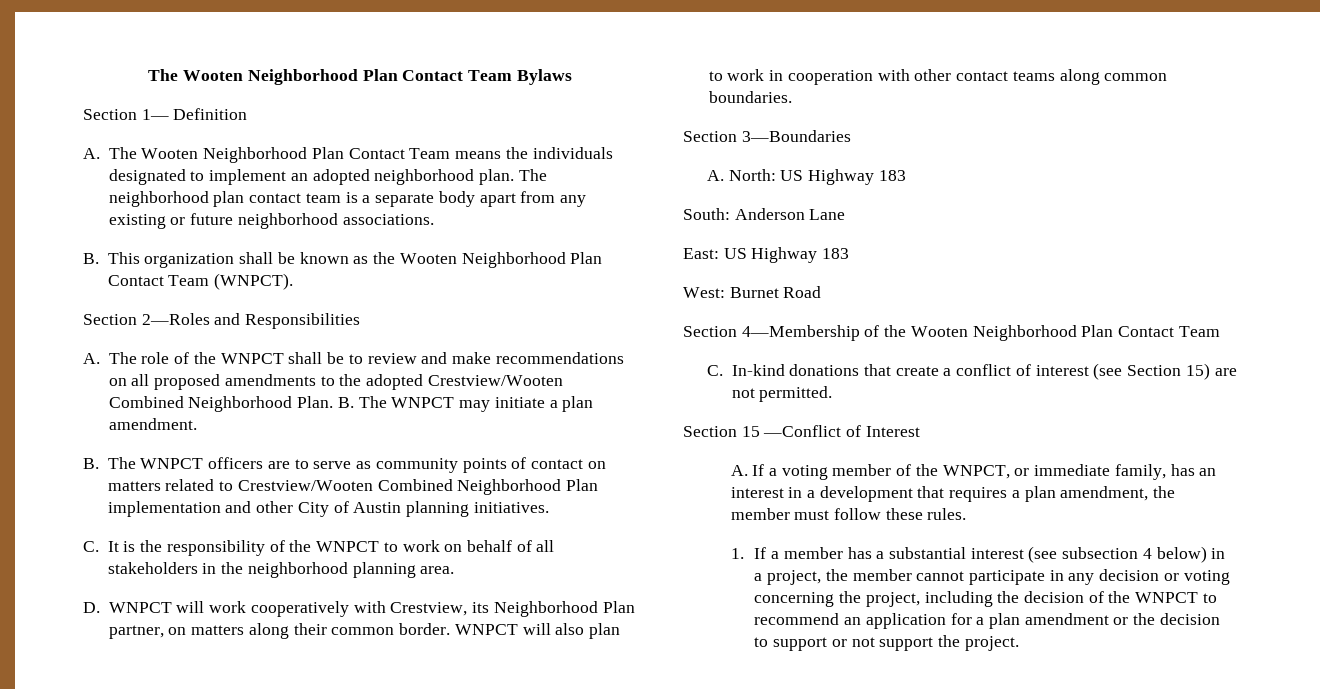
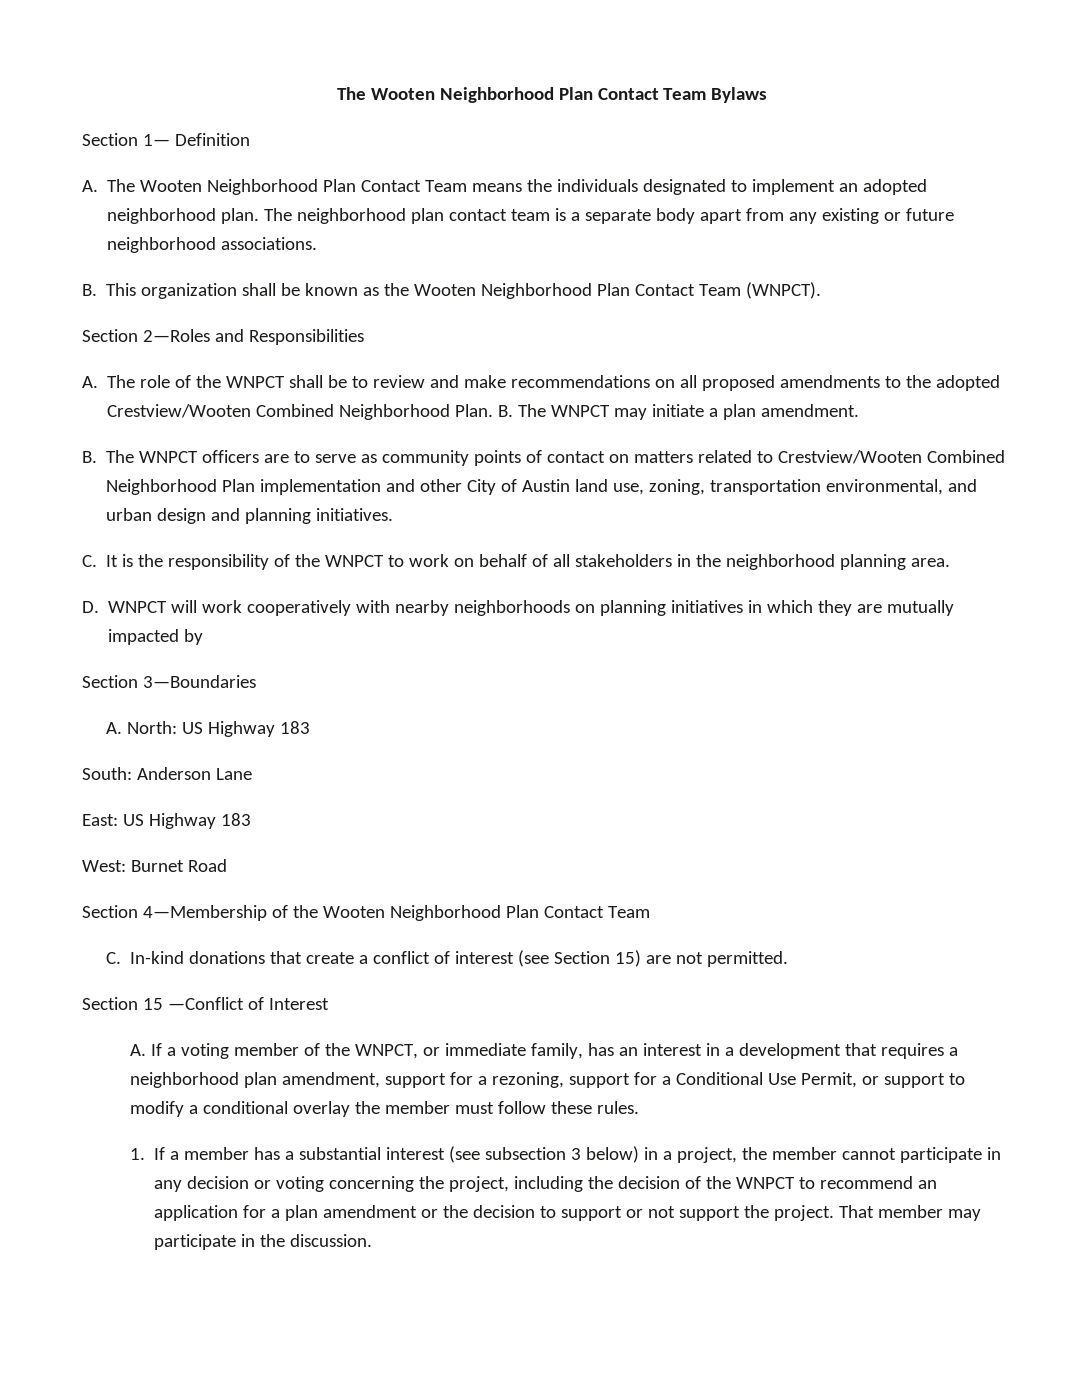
- B. The WNPCT officers are to serve as community points of contact on matters related to Crestview/Wooten Combined Neighborhood Plan implementation and other City of Austin planning initiatives.
+ B. The WNPCT officers are to serve as community points of contact on matters related to Crestview/Wooten Combined Neighborhood Plan implementation and other City of Austin land use, zoning, transportation environmental, and urban design and planning initiatives.
- D. WNPCT will work cooperatively with Crestview, its Neighborhood Plan partner, on matters along their common border. WNPCT will also plan to work in cooperation with other contact teams along common boundaries.
+ D. WNPCT will work cooperatively with nearby neighborhoods on planning initiatives in which they are mutually impacted by
- A. If a voting member of the WNPCT, or immediate family, has an interest in a development that requires a plan amendment, the member must follow these rules.
+ A. If a voting member of the WNPCT, or immediate family, has an interest in a development that requires a neighborhood plan amendment, support for a rezoning, support for a Conditional Use Permit, or support to modify a conditional overlay the member must follow these rules.
- 1. If a member has a substantial interest (see subsection 4 below) in a project, the member cannot participate in any decision or voting concerning the project, including the decision of the WNPCT to recommend an application for a plan amendment or the decision to support or not support the project.
+ 1. If a member has a substantial interest (see subsection 3 below) in a project, the member cannot participate in any decision or voting concerning the project, including the decision of the WNPCT to recommend an application for a plan amendment or the decision to support or not support the project.
+ That member may participate in the discussion.

